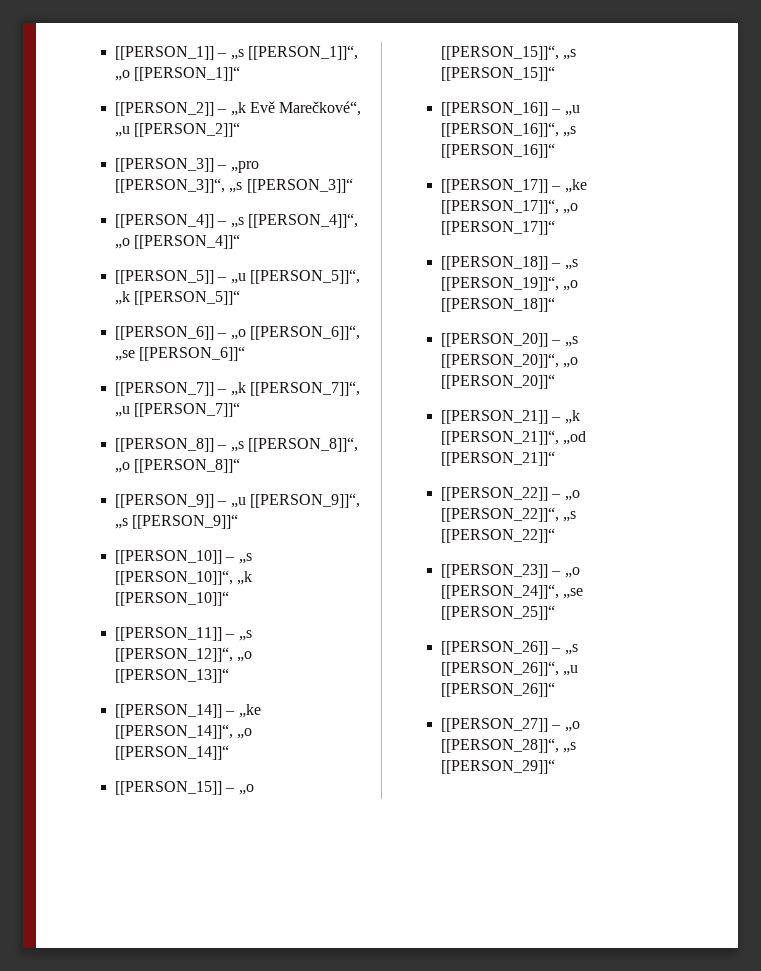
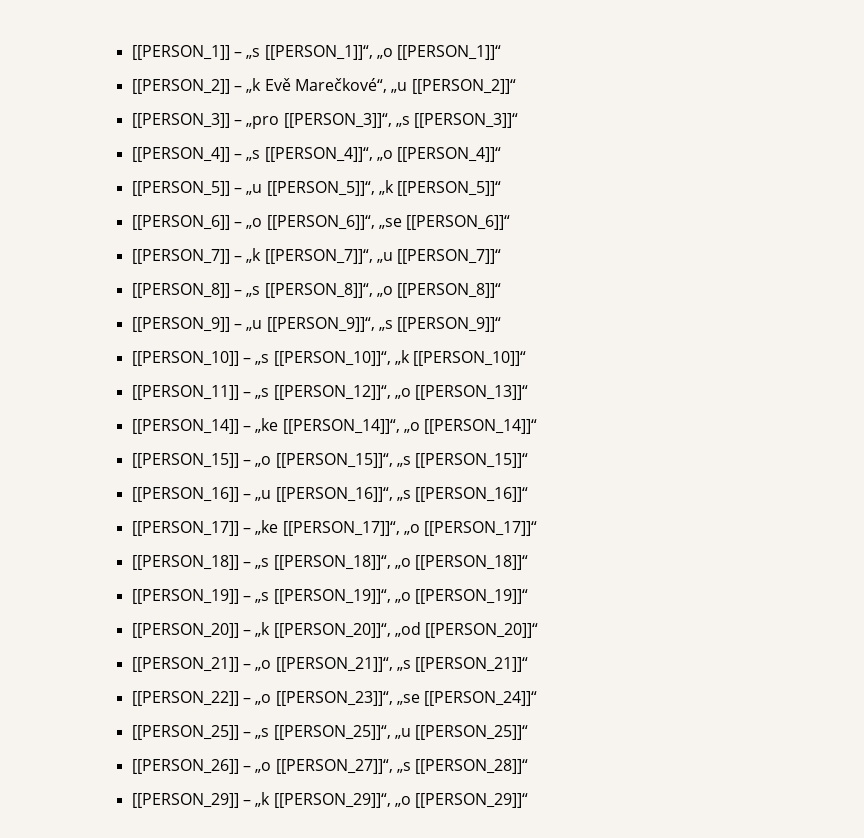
- [[PERSON_18]] – „s [[PERSON_19]]“, „o [[PERSON_18]]“
+ [[PERSON_18]] – „s [[PERSON_18]]“, „o [[PERSON_18]]“
+ [[PERSON_19]] – „s [[PERSON_19]]“, „o [[PERSON_19]]“
- [[PERSON_20]] – „s [[PERSON_20]]“, „o [[PERSON_20]]“
+ [[PERSON_20]] – „k [[PERSON_20]]“, „od [[PERSON_20]]“
- [[PERSON_21]] – „k [[PERSON_21]]“, „od [[PERSON_21]]“
+ [[PERSON_21]] – „o [[PERSON_21]]“, „s [[PERSON_21]]“
- [[PERSON_22]] – „o [[PERSON_22]]“, „s [[PERSON_22]]“
- [[PERSON_23]] – „o [[PERSON_24]]“, „se [[PERSON_25]]“
- [[PERSON_26]] – „s [[PERSON_26]]“, „u [[PERSON_26]]“
- [[PERSON_27]] – „o [[PERSON_28]]“, „s [[PERSON_29]]“
+ [[PERSON_22]] – „o [[PERSON_23]]“, „se [[PERSON_24]]“
+ [[PERSON_25]] – „s [[PERSON_25]]“, „u [[PERSON_25]]“
+ [[PERSON_26]] – „o [[PERSON_27]]“, „s [[PERSON_28]]“
+ [[PERSON_29]] – „k [[PERSON_29]]“, „o [[PERSON_29]]“

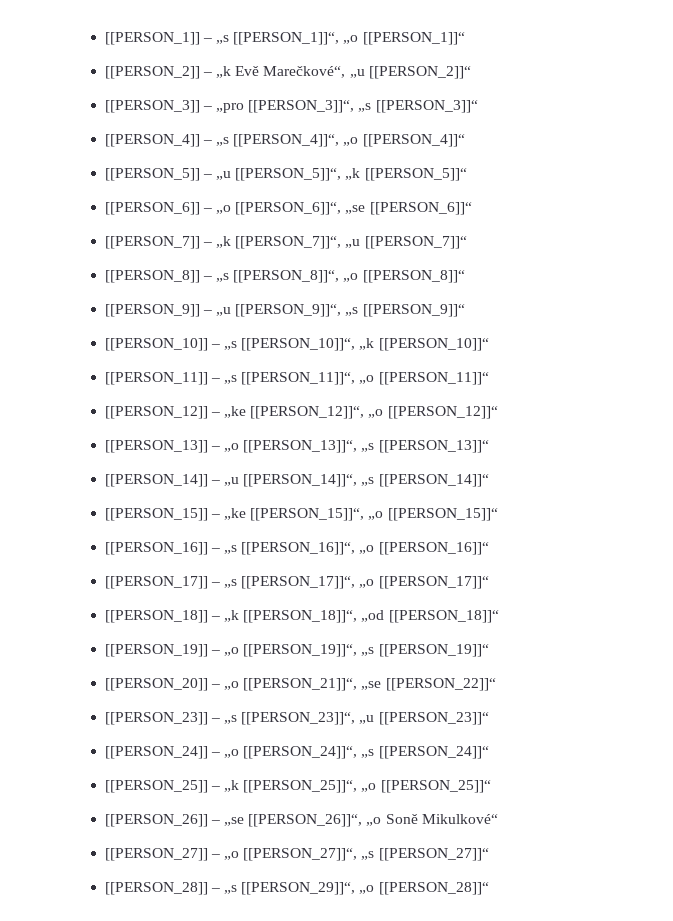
- [[PERSON_11]] – „s [[PERSON_12]]“, „o [[PERSON_13]]“
+ [[PERSON_11]] – „s [[PERSON_11]]“, „o [[PERSON_11]]“
+ [[PERSON_12]] – „ke [[PERSON_12]]“, „o [[PERSON_12]]“
+ [[PERSON_13]] – „o [[PERSON_13]]“, „s [[PERSON_13]]“
- [[PERSON_14]] – „ke [[PERSON_14]]“, „o [[PERSON_14]]“
+ [[PERSON_14]] – „u [[PERSON_14]]“, „s [[PERSON_14]]“
- [[PERSON_15]] – „o [[PERSON_15]]“, „s [[PERSON_15]]“
+ [[PERSON_15]] – „ke [[PERSON_15]]“, „o [[PERSON_15]]“
- [[PERSON_16]] – „u [[PERSON_16]]“, „s [[PERSON_16]]“
+ [[PERSON_16]] – „s [[PERSON_16]]“, „o [[PERSON_16]]“
- [[PERSON_17]] – „ke [[PERSON_17]]“, „o [[PERSON_17]]“
+ [[PERSON_17]] – „s [[PERSON_17]]“, „o [[PERSON_17]]“
- [[PERSON_18]] – „s [[PERSON_18]]“, „o [[PERSON_18]]“
+ [[PERSON_18]] – „k [[PERSON_18]]“, „od [[PERSON_18]]“
- [[PERSON_19]] – „s [[PERSON_19]]“, „o [[PERSON_19]]“
+ [[PERSON_19]] – „o [[PERSON_19]]“, „s [[PERSON_19]]“
- [[PERSON_20]] – „k [[PERSON_20]]“, „od [[PERSON_20]]“
- [[PERSON_21]] – „o [[PERSON_21]]“, „s [[PERSON_21]]“
- [[PERSON_22]] – „o [[PERSON_23]]“, „se [[PERSON_24]]“
+ [[PERSON_20]] – „o [[PERSON_21]]“, „se [[PERSON_22]]“
+ [[PERSON_23]] – „s [[PERSON_23]]“, „u [[PERSON_23]]“
+ [[PERSON_24]] – „o [[PERSON_24]]“, „s [[PERSON_24]]“
- [[PERSON_25]] – „s [[PERSON_25]]“, „u [[PERSON_25]]“
+ [[PERSON_25]] – „k [[PERSON_25]]“, „o [[PERSON_25]]“
- [[PERSON_26]] – „o [[PERSON_27]]“, „s [[PERSON_28]]“
- [[PERSON_29]] – „k [[PERSON_29]]“, „o [[PERSON_29]]“
+ [[PERSON_26]] – „se [[PERSON_26]]“, „o Soně Mikulkové“
+ [[PERSON_27]] – „o [[PERSON_27]]“, „s [[PERSON_27]]“
+ [[PERSON_28]] – „s [[PERSON_29]]“, „o [[PERSON_28]]“

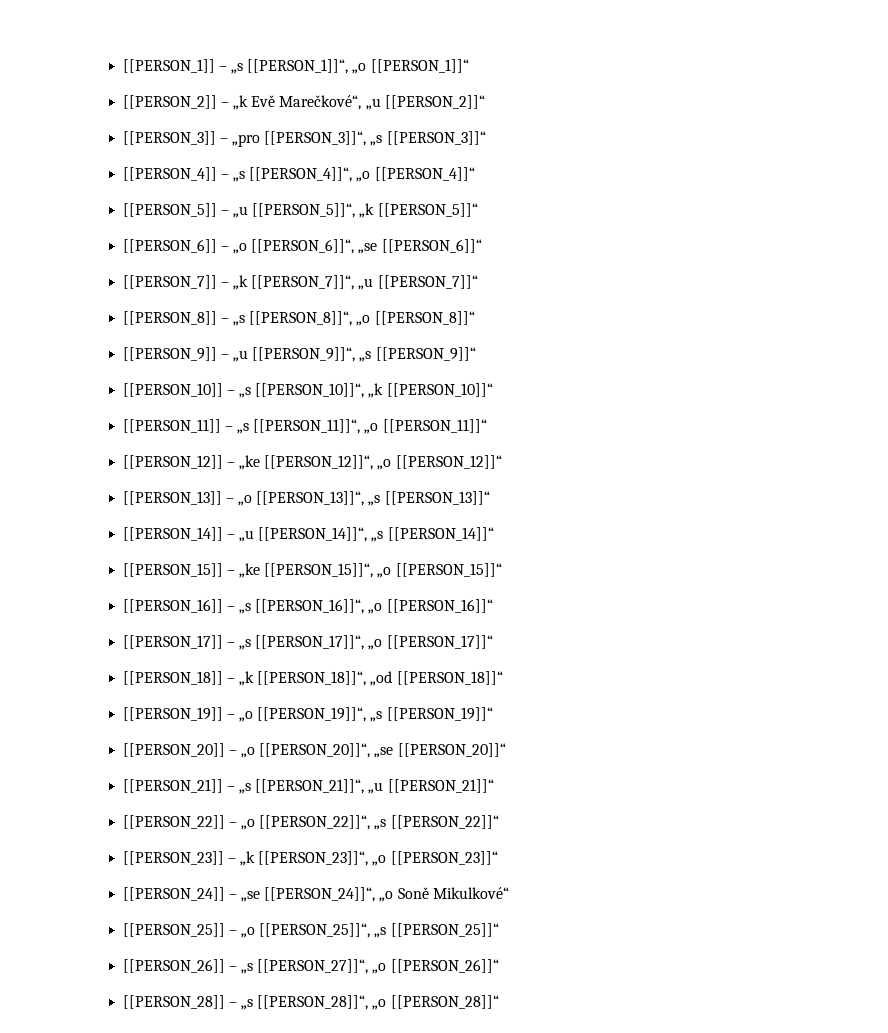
- [[PERSON_20]] – „o [[PERSON_21]]“, „se [[PERSON_22]]“
+ [[PERSON_20]] – „o [[PERSON_20]]“, „se [[PERSON_20]]“
+ [[PERSON_21]] – „s [[PERSON_21]]“, „u [[PERSON_21]]“
+ [[PERSON_22]] – „o [[PERSON_22]]“, „s [[PERSON_22]]“
- [[PERSON_23]] – „s [[PERSON_23]]“, „u [[PERSON_23]]“
+ [[PERSON_23]] – „k [[PERSON_23]]“, „o [[PERSON_23]]“
- [[PERSON_24]] – „o [[PERSON_24]]“, „s [[PERSON_24]]“
+ [[PERSON_24]] – „se [[PERSON_24]]“, „o Soně Mikulkové“
- [[PERSON_25]] – „k [[PERSON_25]]“, „o [[PERSON_25]]“
+ [[PERSON_25]] – „o [[PERSON_25]]“, „s [[PERSON_25]]“
- [[PERSON_26]] – „se [[PERSON_26]]“, „o Soně Mikulkové“
- [[PERSON_27]] – „o [[PERSON_27]]“, „s [[PERSON_27]]“
+ [[PERSON_26]] – „s [[PERSON_27]]“, „o [[PERSON_26]]“
- [[PERSON_28]] – „s [[PERSON_29]]“, „o [[PERSON_28]]“
+ [[PERSON_28]] – „s [[PERSON_28]]“, „o [[PERSON_28]]“

